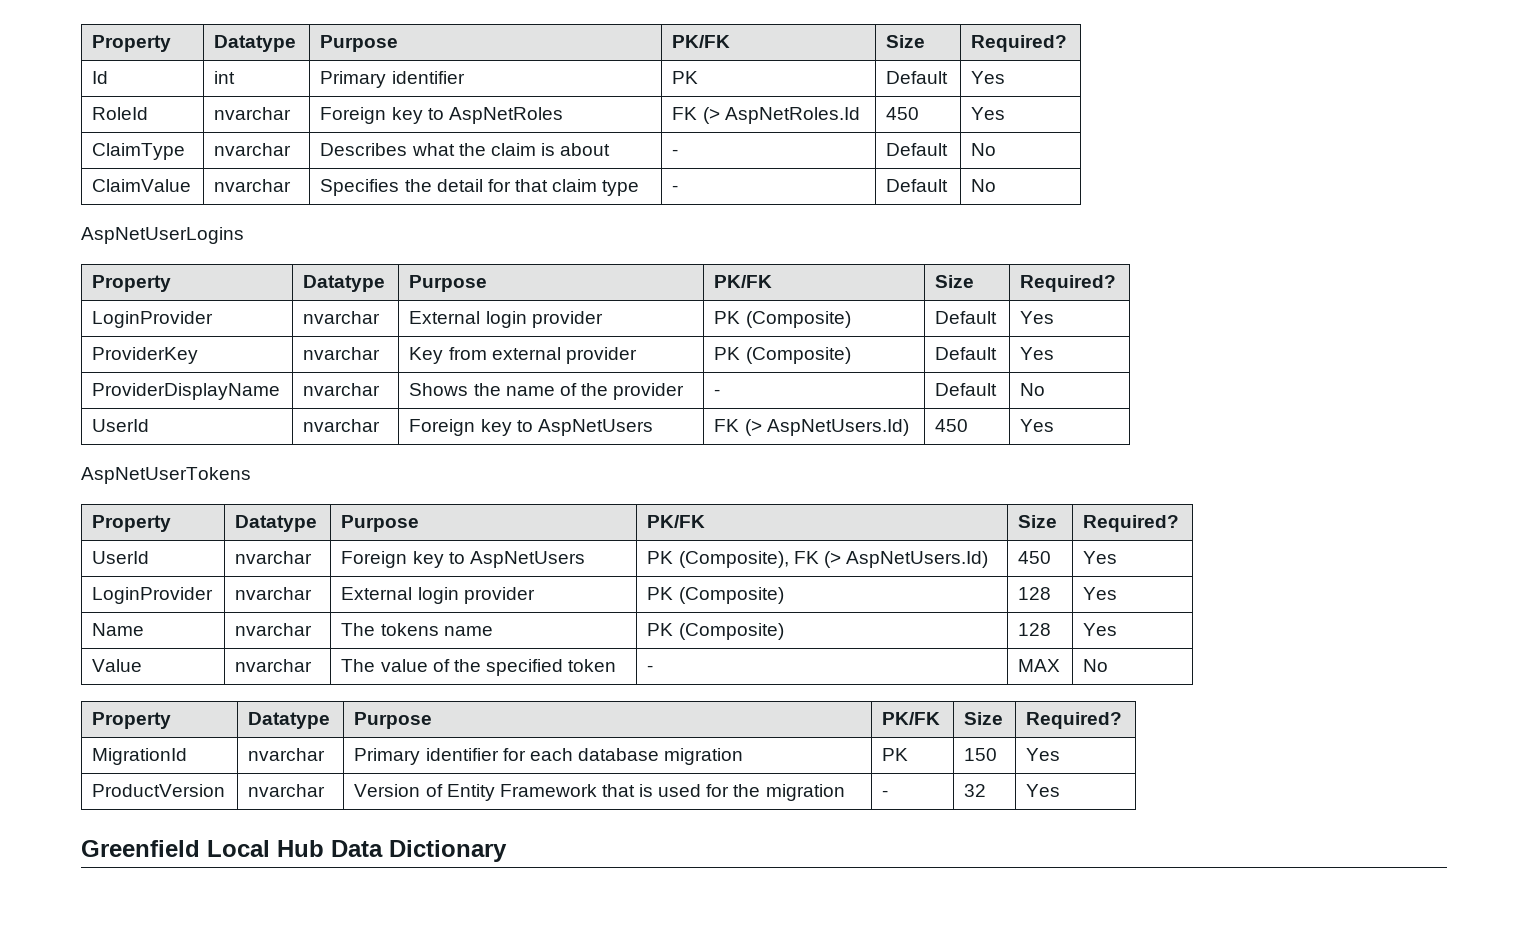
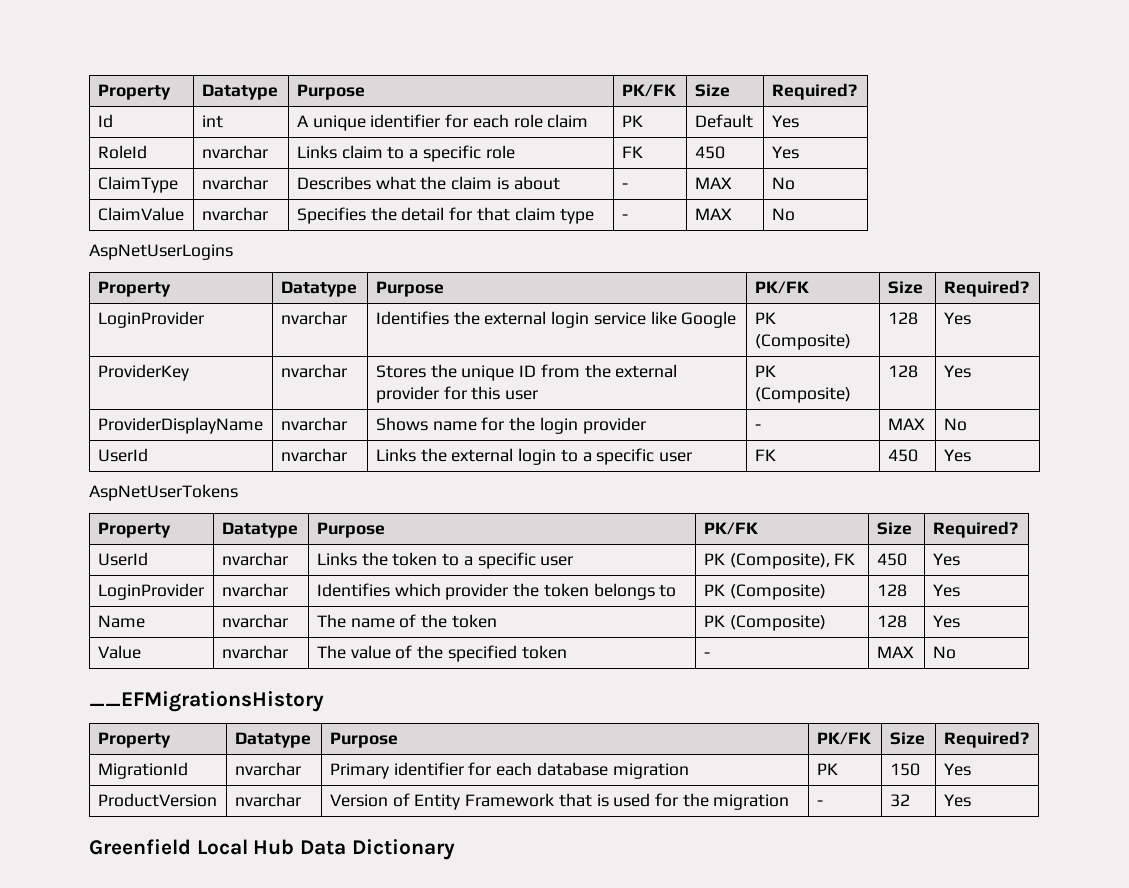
- Id | int | Primary identifier | PK | Default | Yes
+ Id | int | A unique identifier for each role claim | PK | Default | Yes
- RoleId | nvarchar | Foreign key to AspNetRoles | FK (> AspNetRoles.Id | 450 | Yes
+ RoleId | nvarchar | Links claim to a specific role | FK | 450 | Yes
- ClaimType | nvarchar | Describes what the claim is about | - | Default | No
+ ClaimType | nvarchar | Describes what the claim is about | - | MAX | No
- ClaimValue | nvarchar | Specifies the detail for that claim type | - | Default | No
+ ClaimValue | nvarchar | Specifies the detail for that claim type | - | MAX | No
- LoginProvider | nvarchar | External login provider | PK (Composite) | Default | Yes
+ LoginProvider | nvarchar | Identifies the external login service like Google | PK (Composite) | 128 | Yes
- ProviderKey | nvarchar | Key from external provider | PK (Composite) | Default | Yes
+ ProviderKey | nvarchar | Stores the unique ID from the external provider for this user | PK (Composite) | 128 | Yes
- ProviderDisplayName | nvarchar | Shows the name of the provider | - | Default | No
+ ProviderDisplayName | nvarchar | Shows name for the login provider | - | MAX | No
- UserId | nvarchar | Foreign key to AspNetUsers | FK (> AspNetUsers.Id) | 450 | Yes
+ UserId | nvarchar | Links the external login to a specific user | FK | 450 | Yes
- UserId | nvarchar | Foreign key to AspNetUsers | PK (Composite), FK (> AspNetUsers.Id) | 450 | Yes
+ UserId | nvarchar | Links the token to a specific user | PK (Composite), FK | 450 | Yes
- LoginProvider | nvarchar | External login provider | PK (Composite) | 128 | Yes
+ LoginProvider | nvarchar | Identifies which provider the token belongs to | PK (Composite) | 128 | Yes
- Name | nvarchar | The tokens name | PK (Composite) | 128 | Yes
+ Name | nvarchar | The name of the token | PK (Composite) | 128 | Yes
+ __EFMigrationsHistory

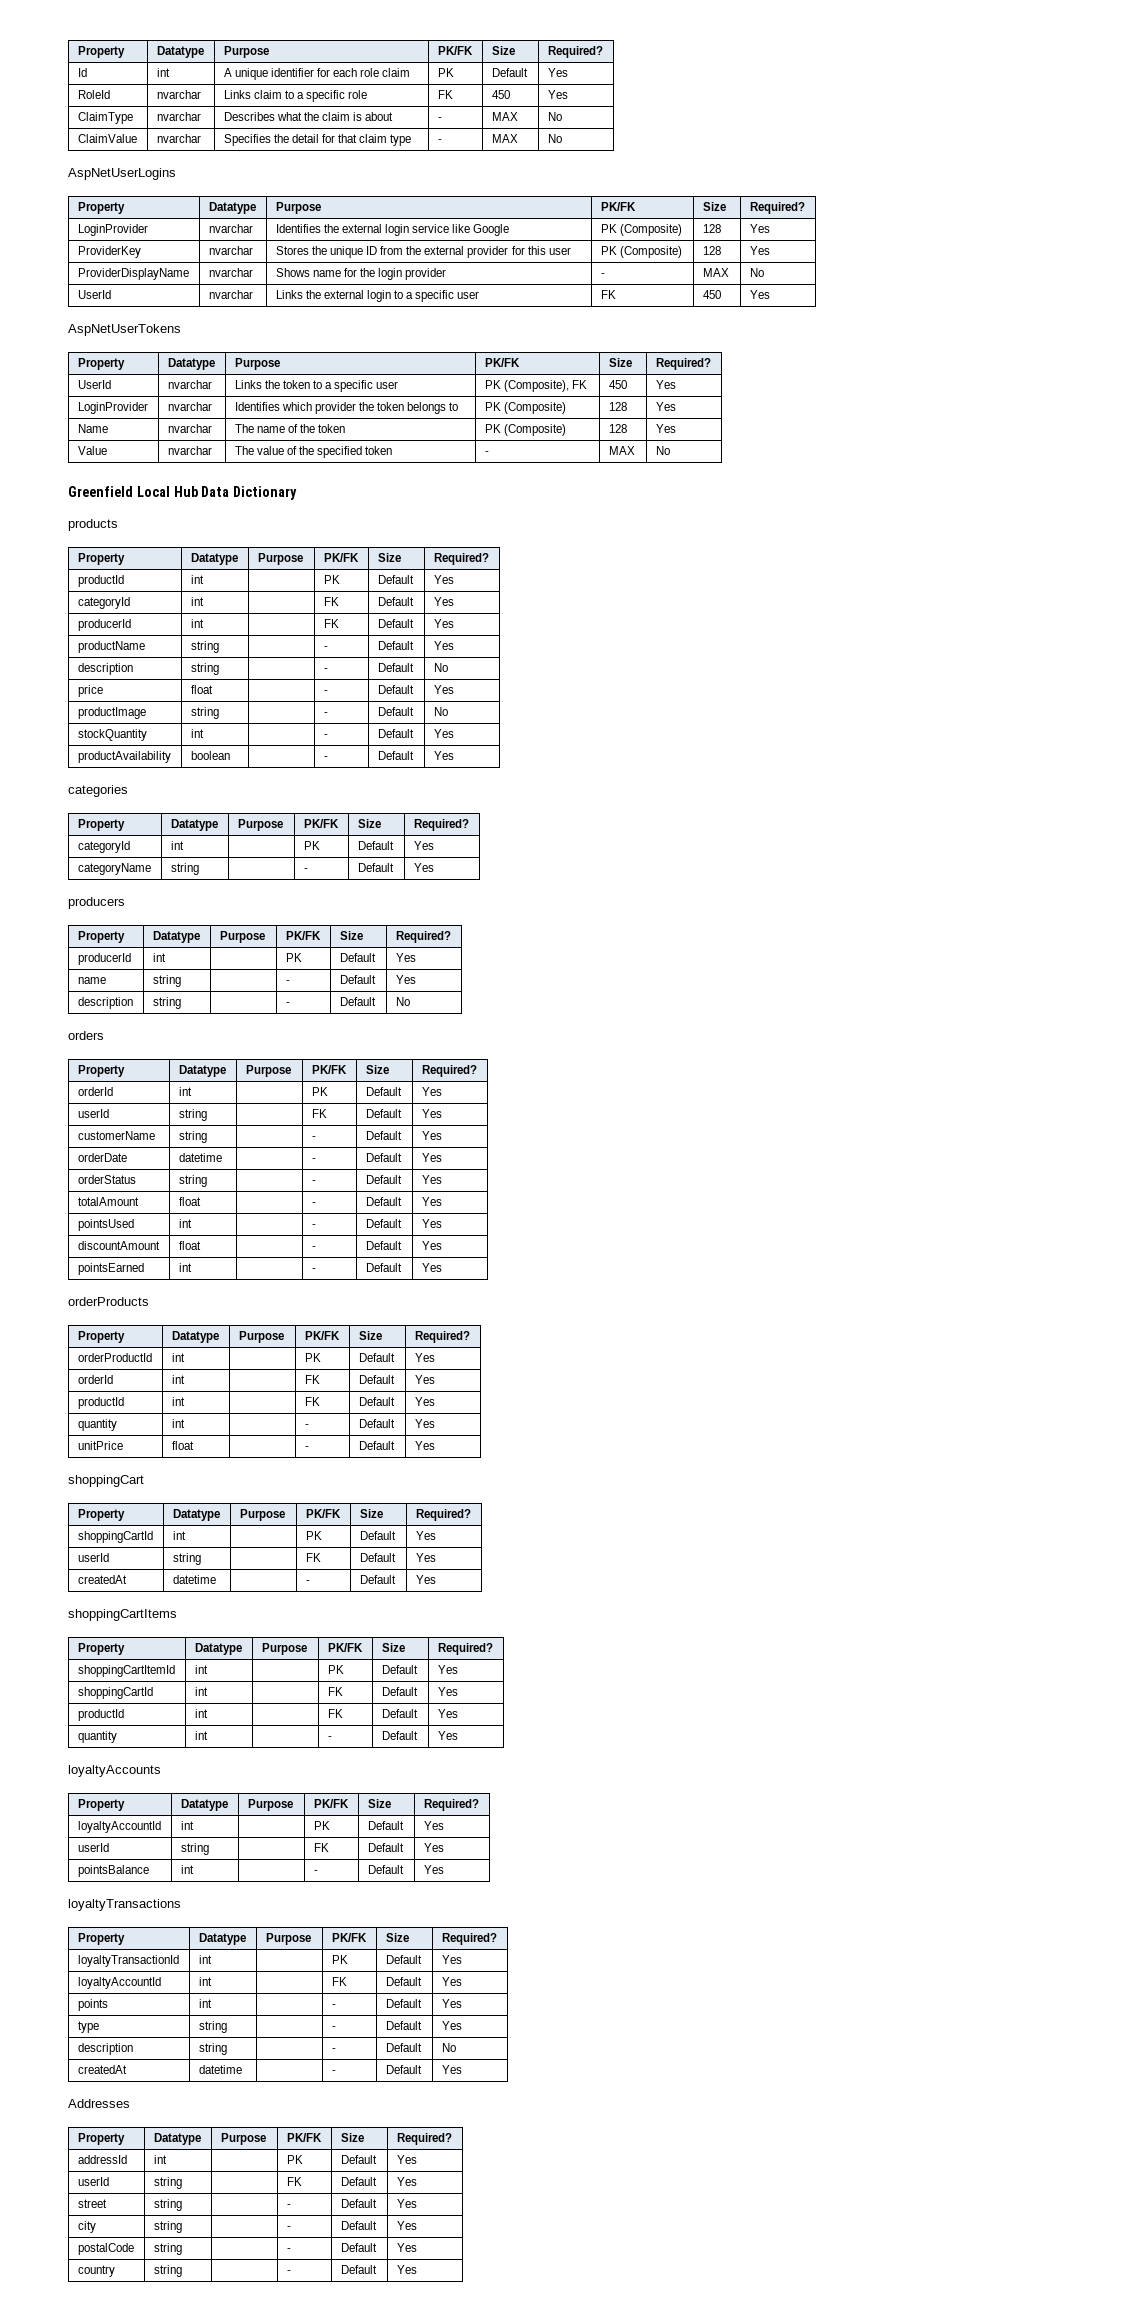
- __EFMigrationsHistory
+ Greenfield Local Hub Data Dictionary
+ products
  Property | Datatype | Purpose | PK/FK | Size | Required?
- MigrationId | nvarchar | Primary identifier for each database migration | PK | 150 | Yes
- ProductVersion | nvarchar | Version of Entity Framework that is used for the migration | - | 32 | Yes
- Greenfield Local Hub Data Dictionary
+ productId | int | | PK | Default | Yes
+ categoryId | int | | FK | Default | Yes
+ producerId | int | | FK | Default | Yes
+ productName | string | | - | Default | Yes
+ description | string | | - | Default | No
+ price | float | | - | Default | Yes
+ productImage | string | | - | Default | No
+ stockQuantity | int | | - | Default | Yes
+ productAvailability | boolean | | - | Default | Yes
+ categories
+ Property | Datatype | Purpose | PK/FK | Size | Required?
+ categoryId | int | | PK | Default | Yes
+ categoryName | string | | - | Default | Yes
+ producers
+ Property | Datatype | Purpose | PK/FK | Size | Required?
+ producerId | int | | PK | Default | Yes
+ name | string | | - | Default | Yes
+ description | string | | - | Default | No
+ orders
+ Property | Datatype | Purpose | PK/FK | Size | Required?
+ orderId | int | | PK | Default | Yes
+ userId | string | | FK | Default | Yes
+ customerName | string | | - | Default | Yes
+ orderDate | datetime | | - | Default | Yes
+ orderStatus | string | | - | Default | Yes
+ totalAmount | float | | - | Default | Yes
+ pointsUsed | int | | - | Default | Yes
+ discountAmount | float | | - | Default | Yes
+ pointsEarned | int | | - | Default | Yes
+ orderProducts
+ Property | Datatype | Purpose | PK/FK | Size | Required?
+ orderProductId | int | | PK | Default | Yes
+ orderId | int | | FK | Default | Yes
+ productId | int | | FK | Default | Yes
+ quantity | int | | - | Default | Yes
+ unitPrice | float | | - | Default | Yes
+ shoppingCart
+ Property | Datatype | Purpose | PK/FK | Size | Required?
+ shoppingCartId | int | | PK | Default | Yes
+ userId | string | | FK | Default | Yes
+ createdAt | datetime | | - | Default | Yes
+ shoppingCartItems
+ Property | Datatype | Purpose | PK/FK | Size | Required?
+ shoppingCartItemId | int | | PK | Default | Yes
+ shoppingCartId | int | | FK | Default | Yes
+ productId | int | | FK | Default | Yes
+ quantity | int | | - | Default | Yes
+ loyaltyAccounts
+ Property | Datatype | Purpose | PK/FK | Size | Required?
+ loyaltyAccountId | int | | PK | Default | Yes
+ userId | string | | FK | Default | Yes
+ pointsBalance | int | | - | Default | Yes
+ loyaltyTransactions
+ Property | Datatype | Purpose | PK/FK | Size | Required?
+ loyaltyTransactionId | int | | PK | Default | Yes
+ loyaltyAccountId | int | | FK | Default | Yes
+ points | int | | - | Default | Yes
+ type | string | | - | Default | Yes
+ description | string | | - | Default | No
+ createdAt | datetime | | - | Default | Yes
+ Addresses
+ Property | Datatype | Purpose | PK/FK | Size | Required?
+ addressId | int | | PK | Default | Yes
+ userId | string | | FK | Default | Yes
+ street | string | | - | Default | Yes
+ city | string | | - | Default | Yes
+ postalCode | string | | - | Default | Yes
+ country | string | | - | Default | Yes

